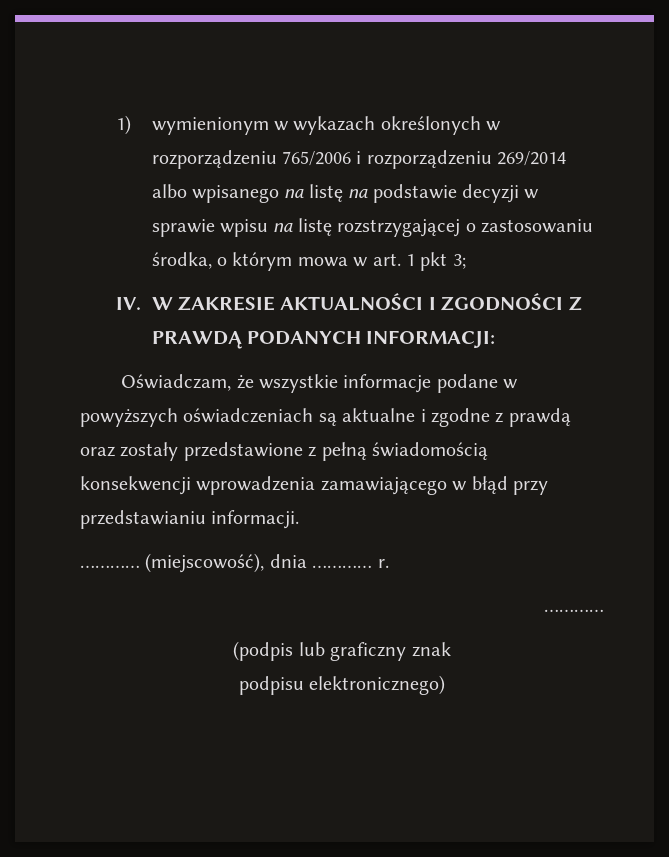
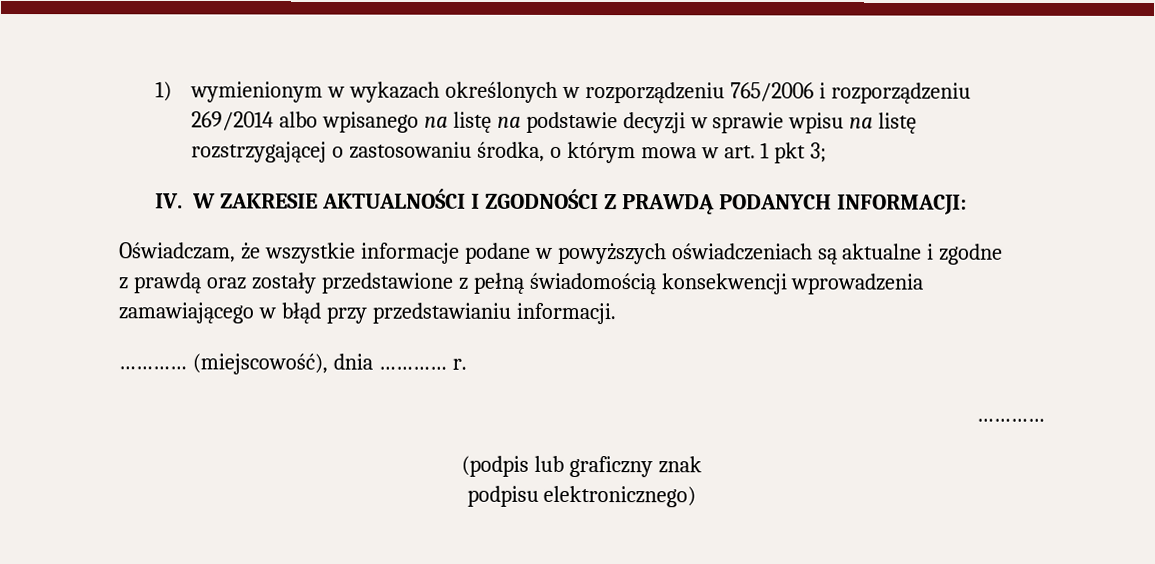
- Oświadczam, że wszystkie informacje podane w powyższych oświadczeniach są aktualne i zgodne z prawdą oraz zostały przedstawione z pełną świadomością konsekwencji wprowadzenia zamawiającego w błąd przy przedstawianiu informacji.
+ Oświadczam, że wszystkie informacje podane w powyższych oświadczeniach są aktualne i zgodne
+ z prawdą oraz zostały przedstawione z pełną świadomością konsekwencji wprowadzenia zamawiającego w błąd przy przedstawianiu informacji.

